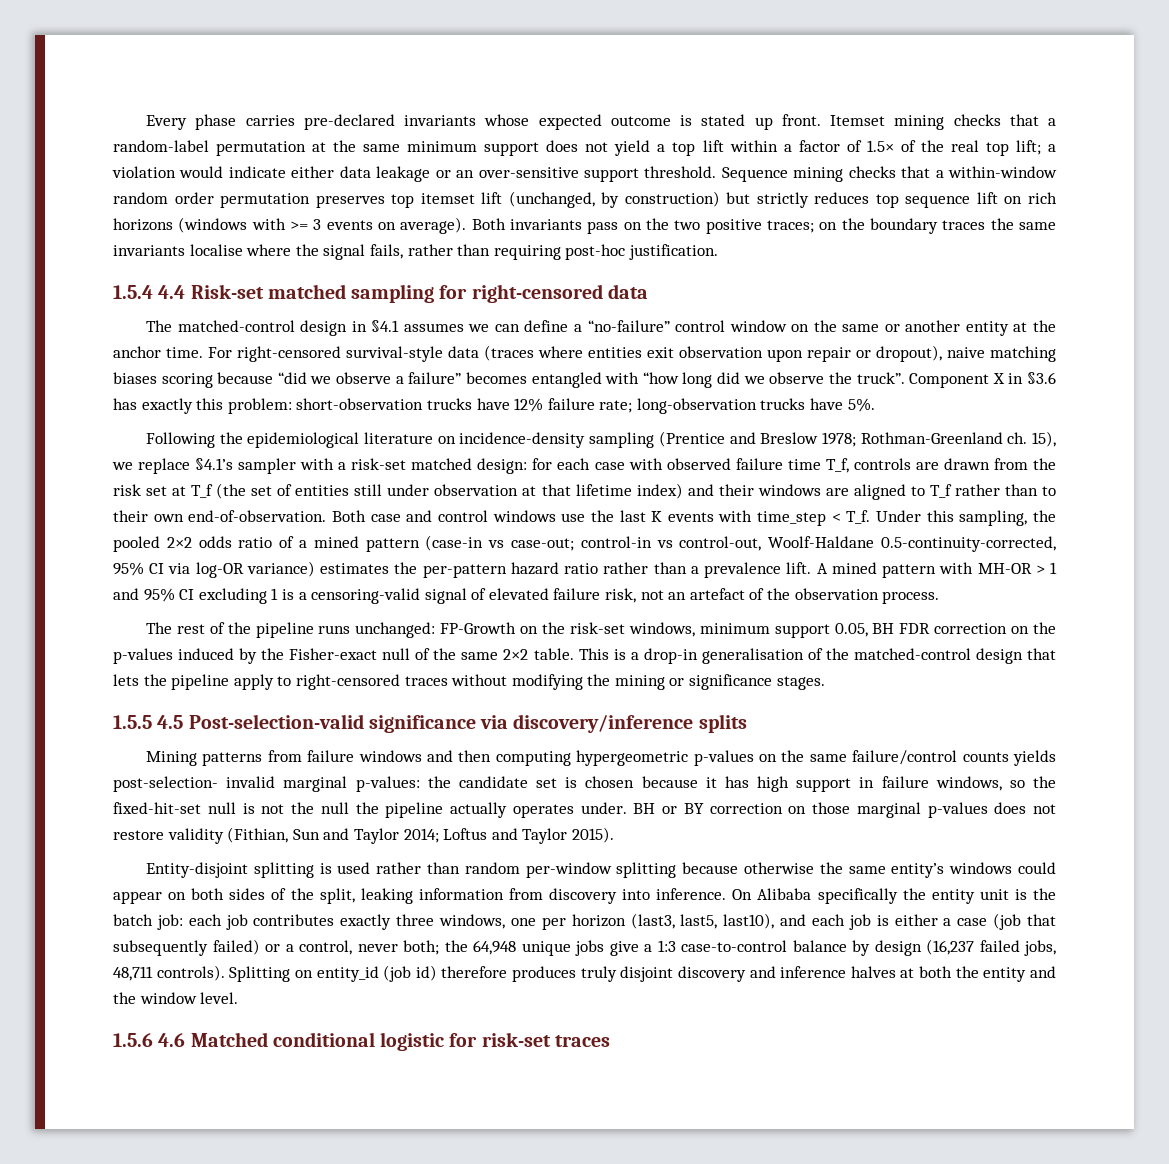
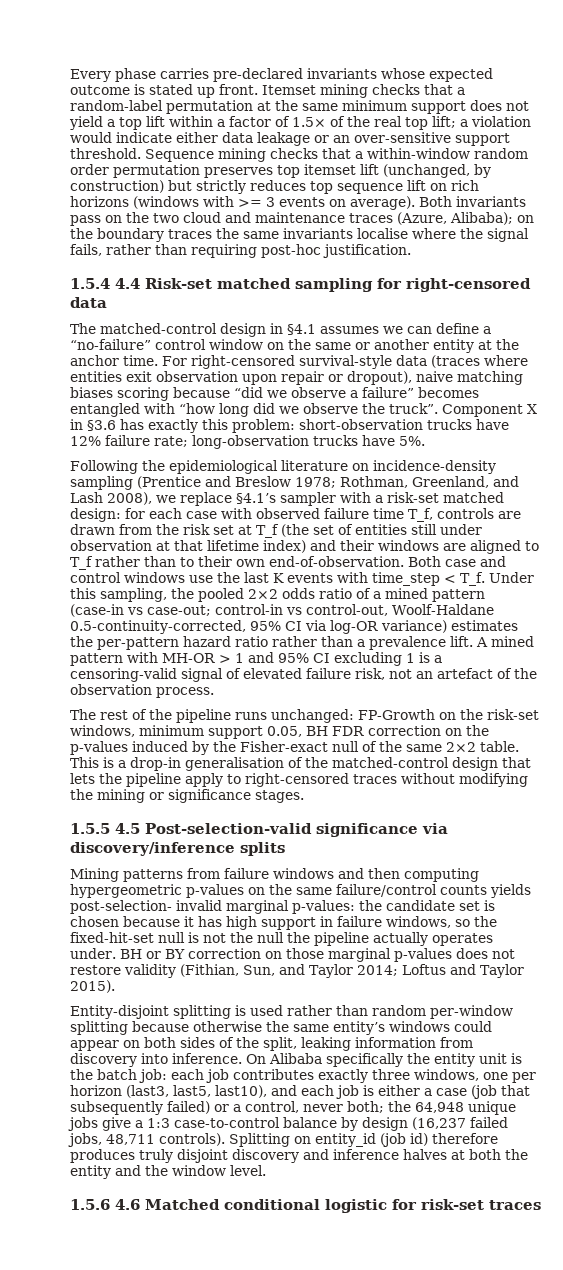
- Both invariants pass on the two positive traces; on the boundary traces the same invariants localise where the signal fails, rather than requiring post-hoc justification.
+ Both invariants pass on the two cloud and maintenance traces (Azure, Alibaba); on the boundary traces the same invariants localise where the signal fails, rather than requiring post-hoc justification.
- Rothman-Greenland ch. 15), we replace §4.1’s sampler with a risk-set matched design:
+ Rothman, Greenland, and Lash 2008), we replace §4.1’s sampler with a risk-set matched design:
- BH or BY correction on those marginal p-values does not restore validity (Fithian, Sun and Taylor 2014; Loftus and Taylor 2015).
+ BH or BY correction on those marginal p-values does not restore validity (Fithian, Sun, and Taylor 2014; Loftus and Taylor 2015).

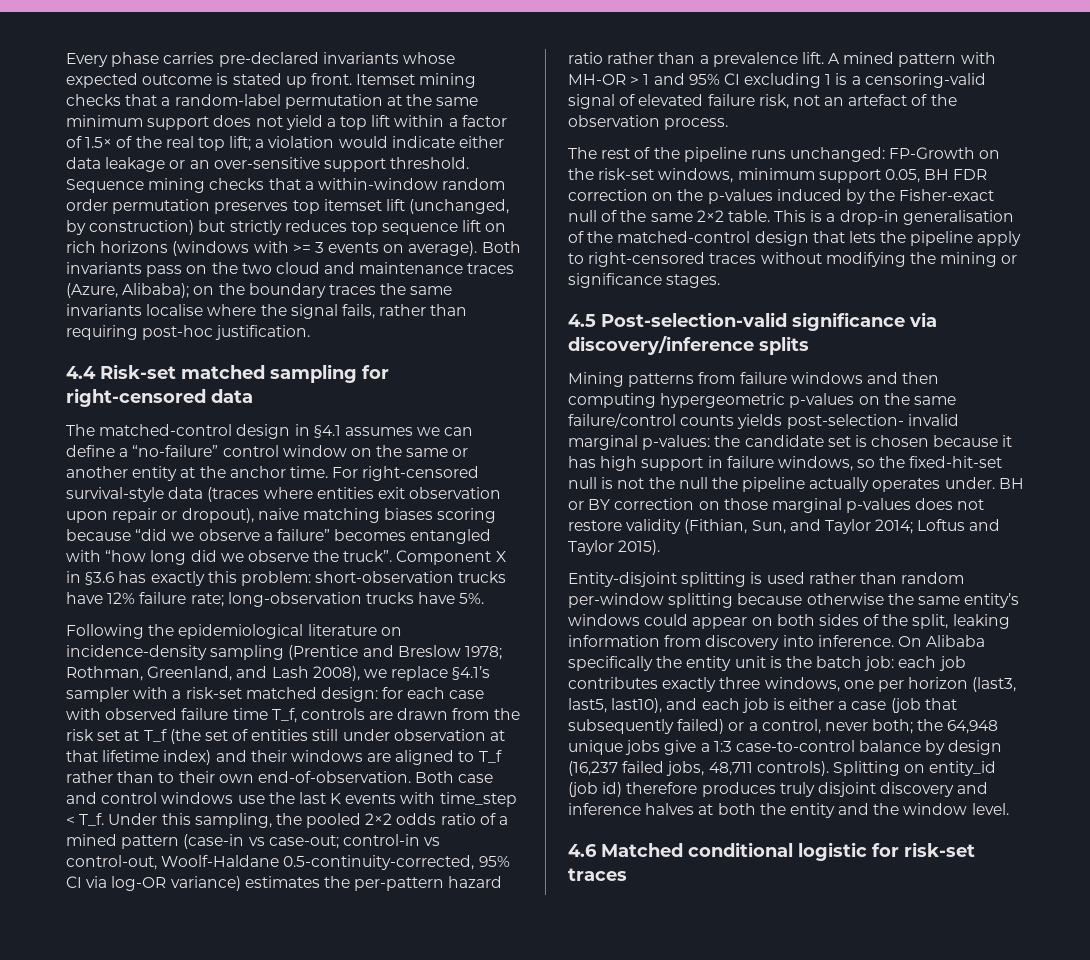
- 1.5.4 4.4 Risk-set matched sampling for right-censored data
+ 4.4 Risk-set matched sampling for right-censored data
- 1.5.5 4.5 Post-selection-valid significance via discovery/inference splits
+ 4.5 Post-selection-valid significance via discovery/inference splits
- 1.5.6 4.6 Matched conditional logistic for risk-set traces
+ 4.6 Matched conditional logistic for risk-set traces

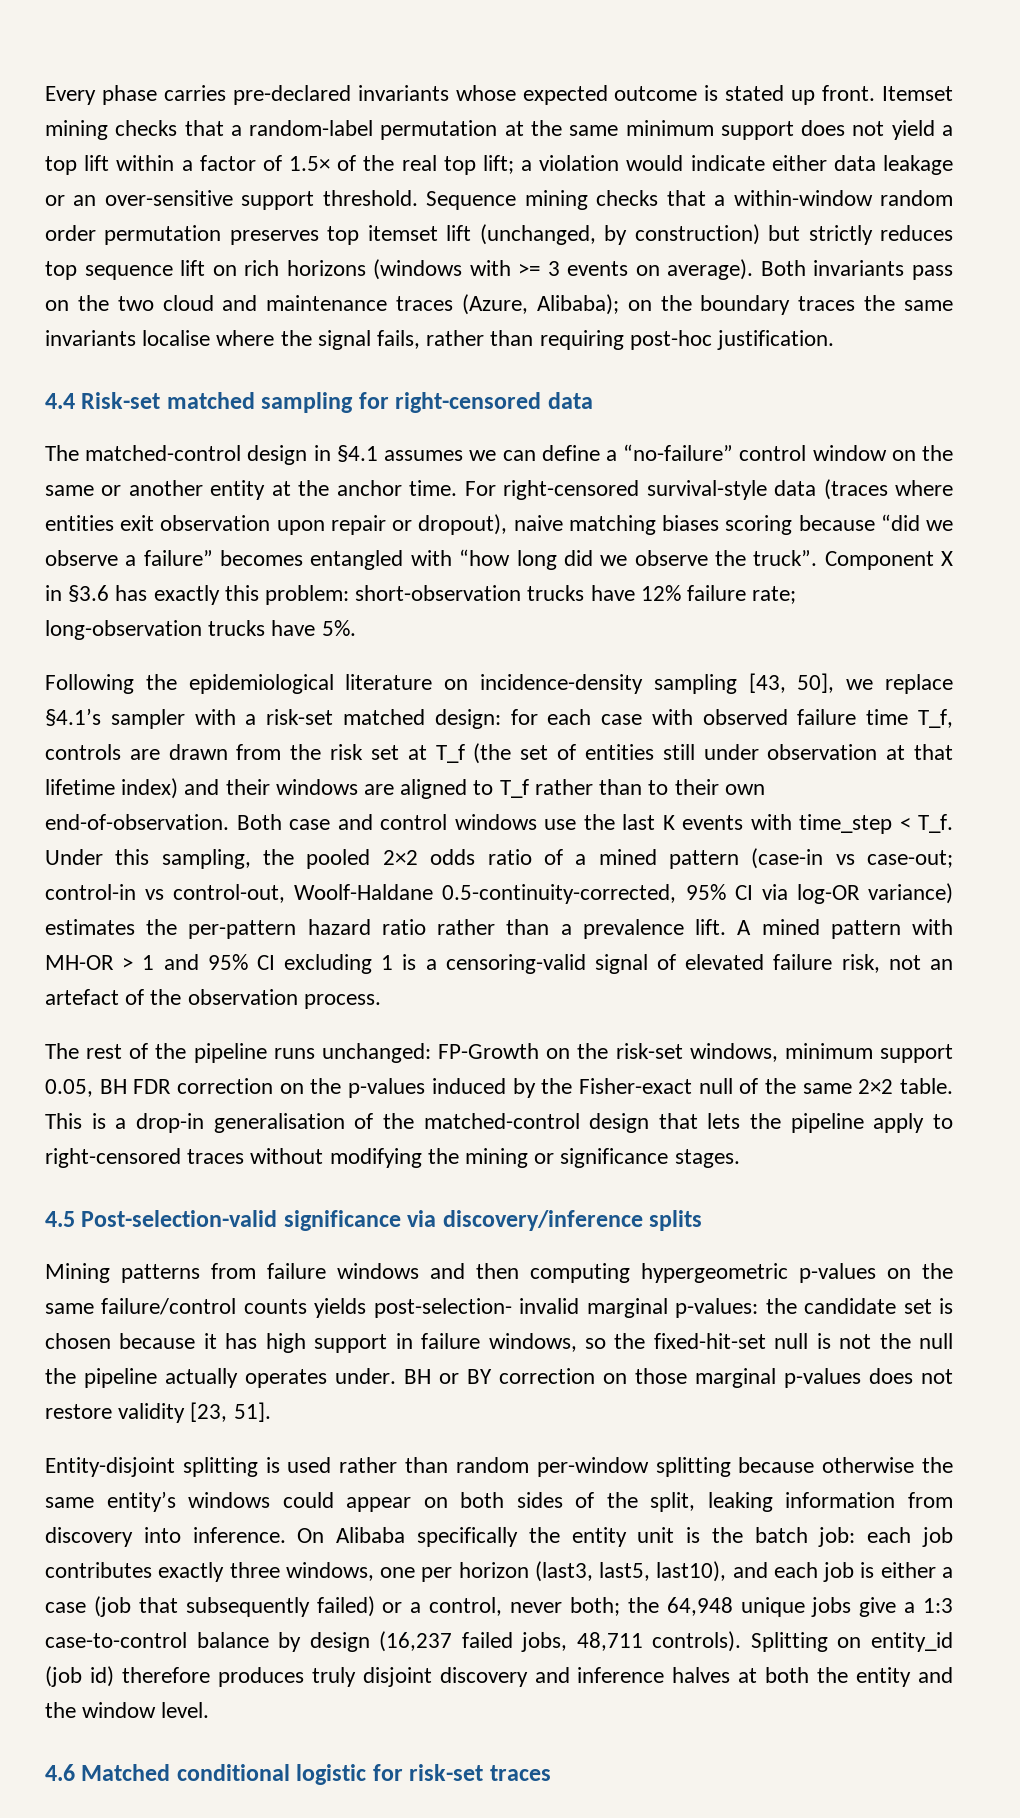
- Following the epidemiological literature on incidence-density sampling (Prentice and Breslow 1978; Rothman, Greenland, and Lash 2008), we replace §4.1’s sampler with a risk-set matched design: for each case with observed failure time T_f, controls are drawn from the risk set at T_f (the set of entities still under observation at that lifetime index) and their windows are aligned to T_f rather than to their own end-of-observation.
+ Following the epidemiological literature on incidence-density sampling [43, 50], we replace §4.1’s sampler with a risk-set matched design: for each case with observed failure time T_f, controls are drawn from the risk set at T_f (the set of entities still under observation at that lifetime index) and their windows are aligned to T_f rather than to their own end-of-observation.
- BH or BY correction on those marginal p-values does not restore validity (Fithian, Sun, and Taylor 2014; Loftus and Taylor 2015).
+ BH or BY correction on those marginal p-values does not restore validity [23, 51].

